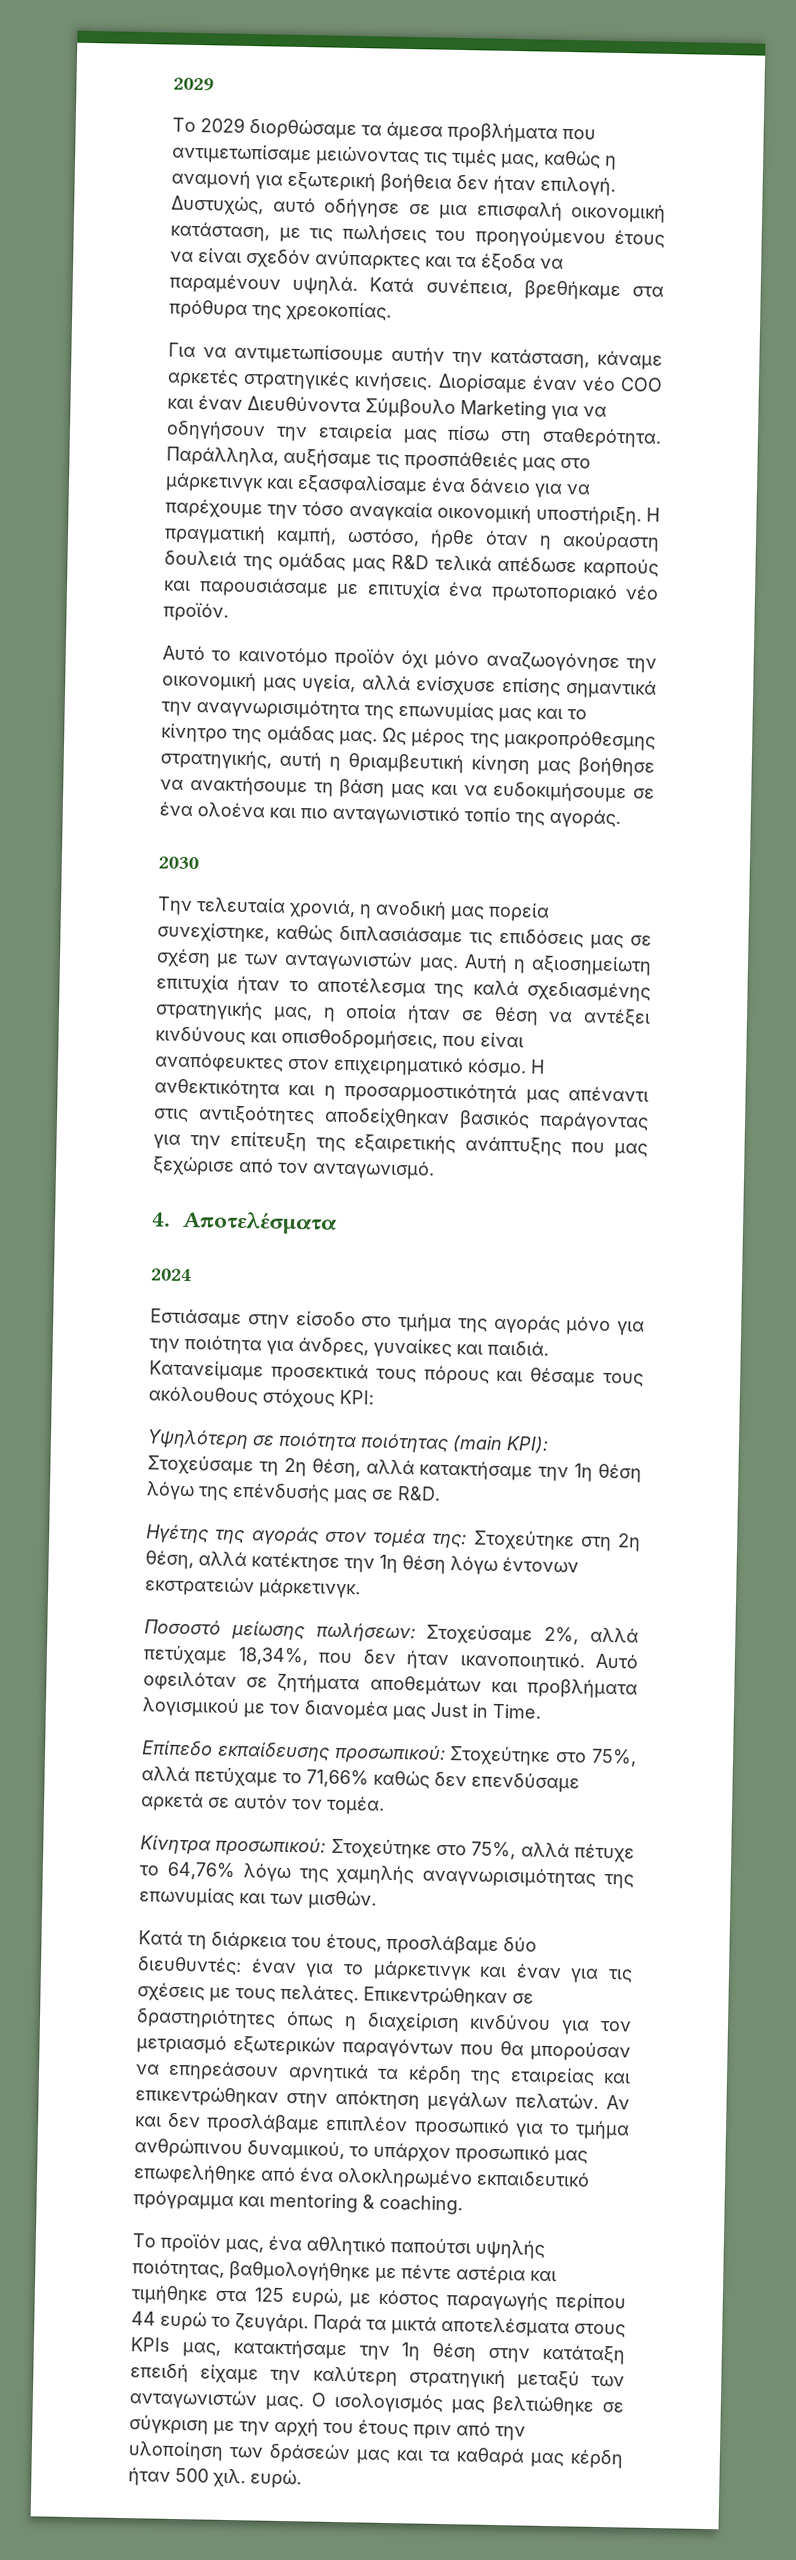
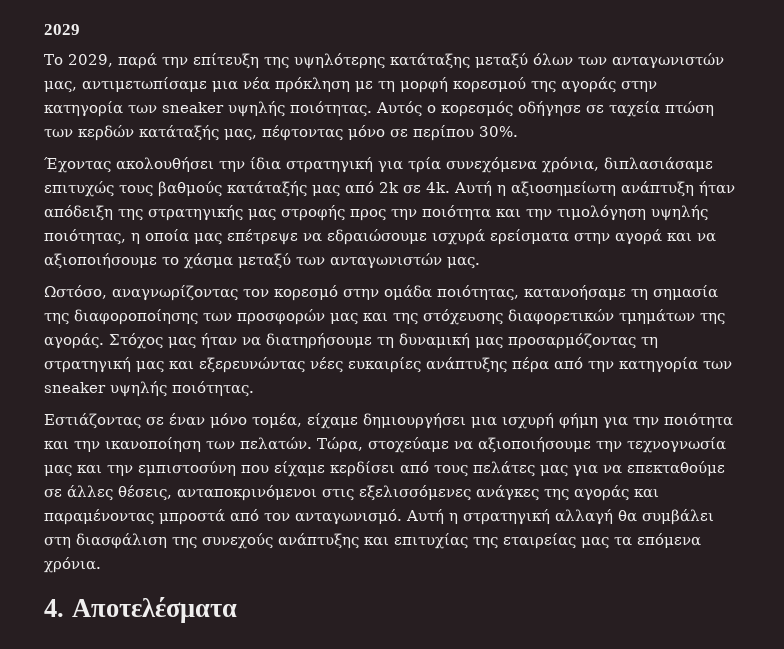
- Το 2029 διορθώσαμε τα άμεσα προβλήματα που αντιμετωπίσαμε μειώνοντας τις τιμές μας, καθώς η αναμονή για εξωτερική βοήθεια δεν ήταν επιλογή. Δυστυχώς, αυτό οδήγησε σε μια επισφαλή οικονομική κατάσταση, με τις πωλήσεις του προηγούμενου έτους να είναι σχεδόν ανύπαρκτες και τα έξοδα να παραμένουν υψηλά. Κατά συνέπεια, βρεθήκαμε στα πρόθυρα της χρεοκοπίας.
- Για να αντιμετωπίσουμε αυτήν την κατάσταση, κάναμε αρκετές στρατηγικές κινήσεις. Διορίσαμε έναν νέο COO και έναν Διευθύνοντα Σύμβουλο Marketing για να οδηγήσουν την εταιρεία μας πίσω στη σταθερότητα. Παράλληλα, αυξήσαμε τις προσπάθειές μας στο μάρκετινγκ και εξασφαλίσαμε ένα δάνειο για να παρέχουμε την τόσο αναγκαία οικονομική υποστήριξη. Η πραγματική καμπή, ωστόσο, ήρθε όταν η ακούραστη δουλειά της ομάδας μας R&D τελικά απέδωσε καρπούς και παρουσιάσαμε με επιτυχία ένα πρωτοποριακό νέο προϊόν.
- Αυτό το καινοτόμο προϊόν όχι μόνο αναζωογόνησε την οικονομική μας υγεία, αλλά ενίσχυσε επίσης σημαντικά την αναγνωρισιμότητα της επωνυμίας μας και το κίνητρο της ομάδας μας. Ως μέρος της μακροπρόθεσμης στρατηγικής, αυτή η θριαμβευτική κίνηση μας βοήθησε να ανακτήσουμε τη βάση μας και να ευδοκιμήσουμε σε ένα ολοένα και πιο ανταγωνιστικό τοπίο της αγοράς.
- 2030
- Την τελευταία χρονιά, η ανοδική μας πορεία συνεχίστηκε, καθώς διπλασιάσαμε τις επιδόσεις μας σε σχέση με των ανταγωνιστών μας. Αυτή η αξιοσημείωτη επιτυχία ήταν το αποτέλεσμα της καλά σχεδιασμένης στρατηγικής μας, η οποία ήταν σε θέση να αντέξει κινδύνους και οπισθοδρομήσεις, που είναι αναπόφευκτες στον επιχειρηματικό κόσμο. Η ανθεκτικότητα και η προσαρμοστικότητά μας απέναντι στις αντιξοότητες αποδείχθηκαν βασικός παράγοντας για την επίτευξη της εξαιρετικής ανάπτυξης που μας ξεχώρισε από τον ανταγωνισμό.
+ Το 2029, παρά την επίτευξη της υψηλότερης κατάταξης μεταξύ όλων των ανταγωνιστών μας, αντιμετωπίσαμε μια νέα πρόκληση με τη μορφή κορεσμού της αγοράς στην κατηγορία των sneaker υψηλής ποιότητας. Αυτός ο κορεσμός οδήγησε σε ταχεία πτώση των κερδών κατάταξής μας, πέφτοντας μόνο σε περίπου 30%.
+ Έχοντας ακολουθήσει την ίδια στρατηγική για τρία συνεχόμενα χρόνια, διπλασιάσαμε επιτυχώς τους βαθμούς κατάταξής μας από 2k σε 4k. Αυτή η αξιοσημείωτη ανάπτυξη ήταν απόδειξη της στρατηγικής μας στροφής προς την ποιότητα και την τιμολόγηση υψηλής ποιότητας, η οποία μας επέτρεψε να εδραιώσουμε ισχυρά ερείσματα στην αγορά και να αξιοποιήσουμε το χάσμα μεταξύ των ανταγωνιστών μας.
+ Ωστόσο, αναγνωρίζοντας τον κορεσμό στην ομάδα ποιότητας, κατανοήσαμε τη σημασία της διαφοροποίησης των προσφορών μας και της στόχευσης διαφορετικών τμημάτων της αγοράς. Στόχος μας ήταν να διατηρήσουμε τη δυναμική μας προσαρμόζοντας τη στρατηγική μας και εξερευνώντας νέες ευκαιρίες ανάπτυξης πέρα από την κατηγορία των sneaker υψηλής ποιότητας.
+ Εστιάζοντας σε έναν μόνο τομέα, είχαμε δημιουργήσει μια ισχυρή φήμη για την ποιότητα και την ικανοποίηση των πελατών. Τώρα, στοχεύαμε να αξιοποιήσουμε την τεχνογνωσία μας και την εμπιστοσύνη που είχαμε κερδίσει από τους πελάτες μας για να επεκταθούμε σε άλλες θέσεις, ανταποκρινόμενοι στις εξελισσόμενες ανάγκες της αγοράς και παραμένοντας μπροστά από τον ανταγωνισμό. Αυτή η στρατηγική αλλαγή θα συμβάλει στη διασφάλιση της συνεχούς ανάπτυξης και επιτυχίας της εταιρείας μας τα επόμενα χρόνια.
  4. Αποτελέσματα
- 2024
- Εστιάσαμε στην είσοδο στο τμήμα της αγοράς μόνο για την ποιότητα για άνδρες, γυναίκες και παιδιά. Κατανείμαμε προσεκτικά τους πόρους και θέσαμε τους ακόλουθους στόχους KPI:
- Υψηλότερη σε ποιότητα ποιότητας (main KPI): Στοχεύσαμε τη 2η θέση, αλλά κατακτήσαμε την 1η θέση λόγω της επένδυσής μας σε R&D.
- Ηγέτης της αγοράς στον τομέα της: Στοχεύτηκε στη 2η θέση, αλλά κατέκτησε την 1η θέση λόγω έντονων εκστρατειών μάρκετινγκ.
- Ποσοστό μείωσης πωλήσεων: Στοχεύσαμε 2%, αλλά πετύχαμε 18,34%, που δεν ήταν ικανοποιητικό. Αυτό οφειλόταν σε ζητήματα αποθεμάτων και προβλήματα λογισμικού με τον διανομέα μας Just in Time.
- Επίπεδο εκπαίδευσης προσωπικού: Στοχεύτηκε στο 75%, αλλά πετύχαμε το 71,66% καθώς δεν επενδύσαμε αρκετά σε αυτόν τον τομέα.
- Κίνητρα προσωπικού: Στοχεύτηκε στο 75%, αλλά πέτυχε το 64,76% λόγω της χαμηλής αναγνωρισιμότητας της επωνυμίας και των μισθών.
- Κατά τη διάρκεια του έτους, προσλάβαμε δύο διευθυντές: έναν για το μάρκετινγκ και έναν για τις σχέσεις με τους πελάτες. Επικεντρώθηκαν σε δραστηριότητες όπως η διαχείριση κινδύνου για τον μετριασμό εξωτερικών παραγόντων που θα μπορούσαν να επηρεάσουν αρνητικά τα κέρδη της εταιρείας και επικεντρώθηκαν στην απόκτηση μεγάλων πελατών. Αν και δεν προσλάβαμε επιπλέον προσωπικό για το τμήμα ανθρώπινου δυναμικού, το υπάρχον προσωπικό μας επωφελήθηκε από ένα ολοκληρωμένο εκπαιδευτικό πρόγραμμα και mentoring & coaching.
- Το προϊόν μας, ένα αθλητικό παπούτσι υψηλής ποιότητας, βαθμολογήθηκε με πέντε αστέρια και τιμήθηκε στα 125 ευρώ, με κόστος παραγωγής περίπου 44 ευρώ το ζευγάρι. Παρά τα μικτά αποτελέσματα στους KPIs μας, κατακτήσαμε την 1η θέση στην κατάταξη επειδή είχαμε την καλύτερη στρατηγική μεταξύ των ανταγωνιστών μας. Ο ισολογισμός μας βελτιώθηκε σε σύγκριση με την αρχή του έτους πριν από την υλοποίηση των δράσεών μας και τα καθαρά μας κέρδη ήταν 500 χιλ. ευρώ.

